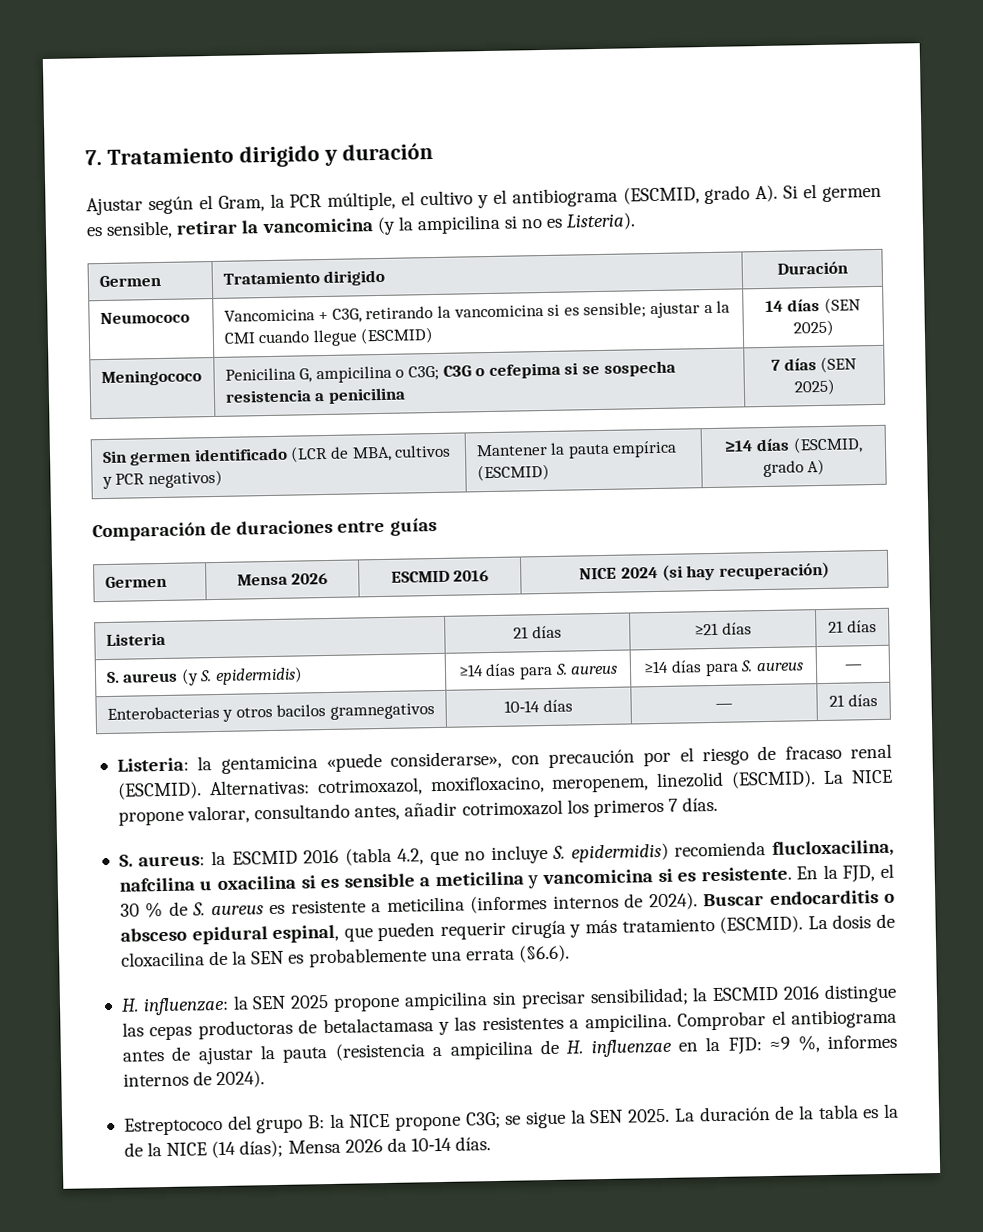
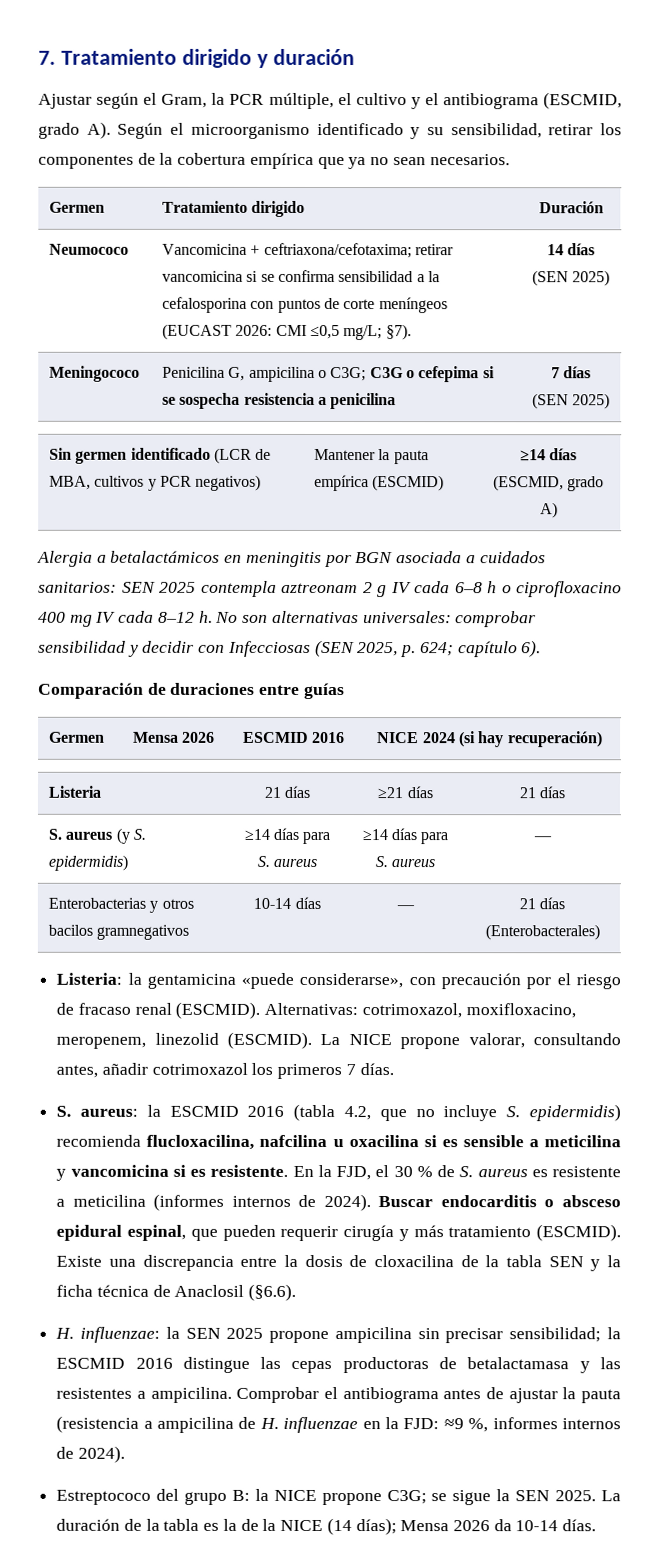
- Ajustar según el Gram, la PCR múltiple, el cultivo y el antibiograma (ESCMID, grado A). Si el germen es sensible, retirar la vancomicina (y la ampicilina si no es Listeria).
+ Ajustar según el Gram, la PCR múltiple, el cultivo y el antibiograma (ESCMID, grado A). Según el microorganismo identificado y su sensibilidad, retirar los componentes de la cobertura empírica que ya no sean necesarios.
- Neumococo | Vancomicina + C3G, retirando la vancomicina si es sensible; ajustar a la CMI cuando llegue (ESCMID) | 14 días (SEN 2025)
+ Neumococo | Vancomicina + ceftriaxona/cefotaxima; retirar vancomicina si se confirma sensibilidad a la cefalosporina con puntos de corte meníngeos (EUCAST 2026: CMI ≤0,5 mg/L; §7). | 14 días (SEN 2025)
+ Alergia a betalactámicos en meningitis por BGN asociada a cuidados sanitarios: SEN 2025 contempla aztreonam 2 g IV cada 6–8 h o ciprofloxacino 400 mg IV cada 8–12 h. No son alternativas universales: comprobar sensibilidad y decidir con Infecciosas (SEN 2025, p. 624; capítulo 6).
- Enterobacterias y otros bacilos gramnegativos | 10‑14 días | — | 21 días
+ Enterobacterias y otros bacilos gramnegativos | 10‑14 días | — | 21 días (Enterobacterales)
- La dosis de cloxacilina de la SEN es probablemente una errata (§6.6).
+ Existe una discrepancia entre la dosis de cloxacilina de la tabla SEN y la ficha técnica de Anaclosil (§6.6).

